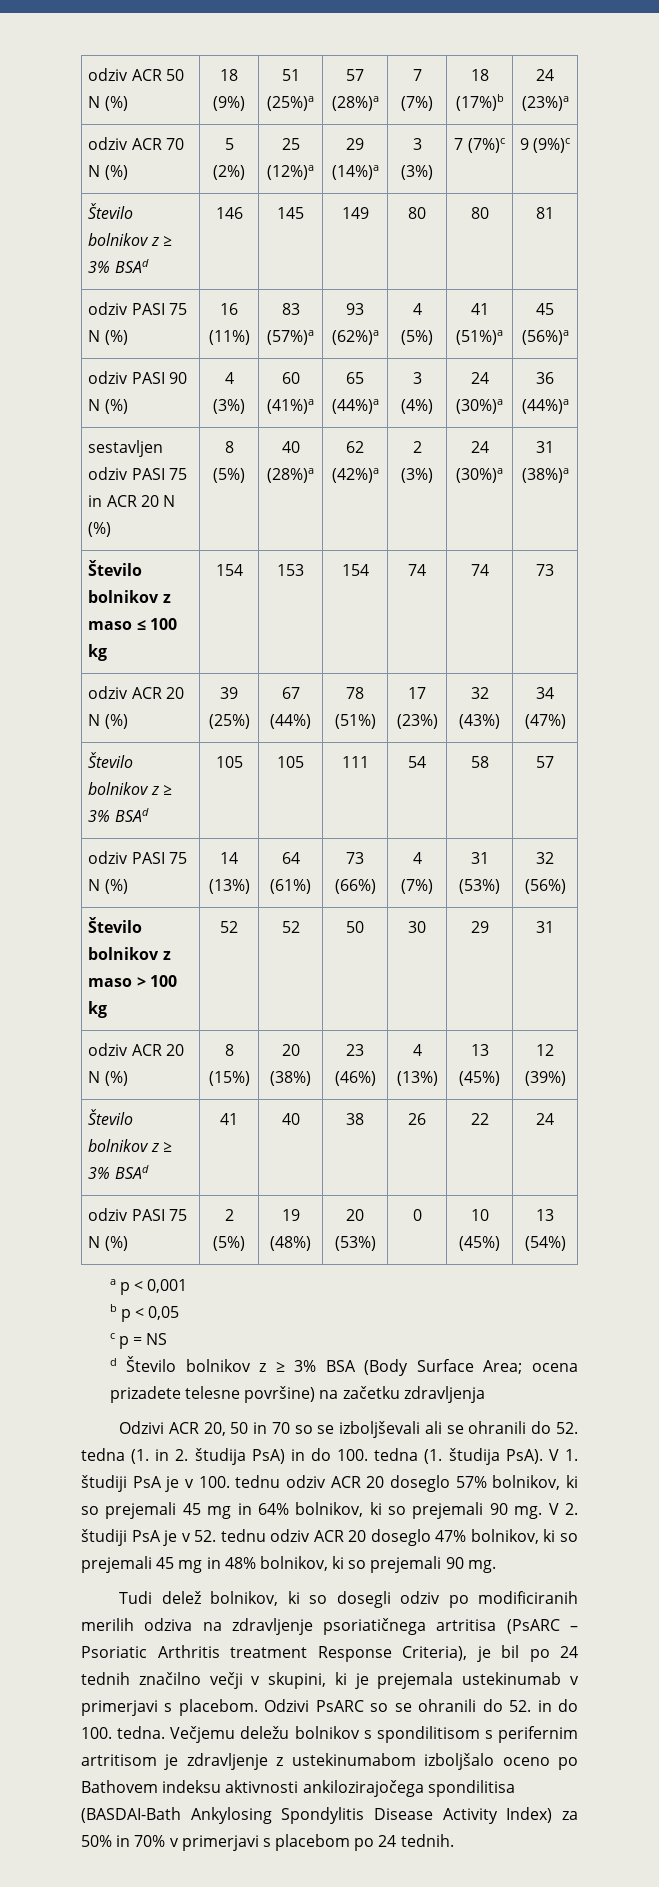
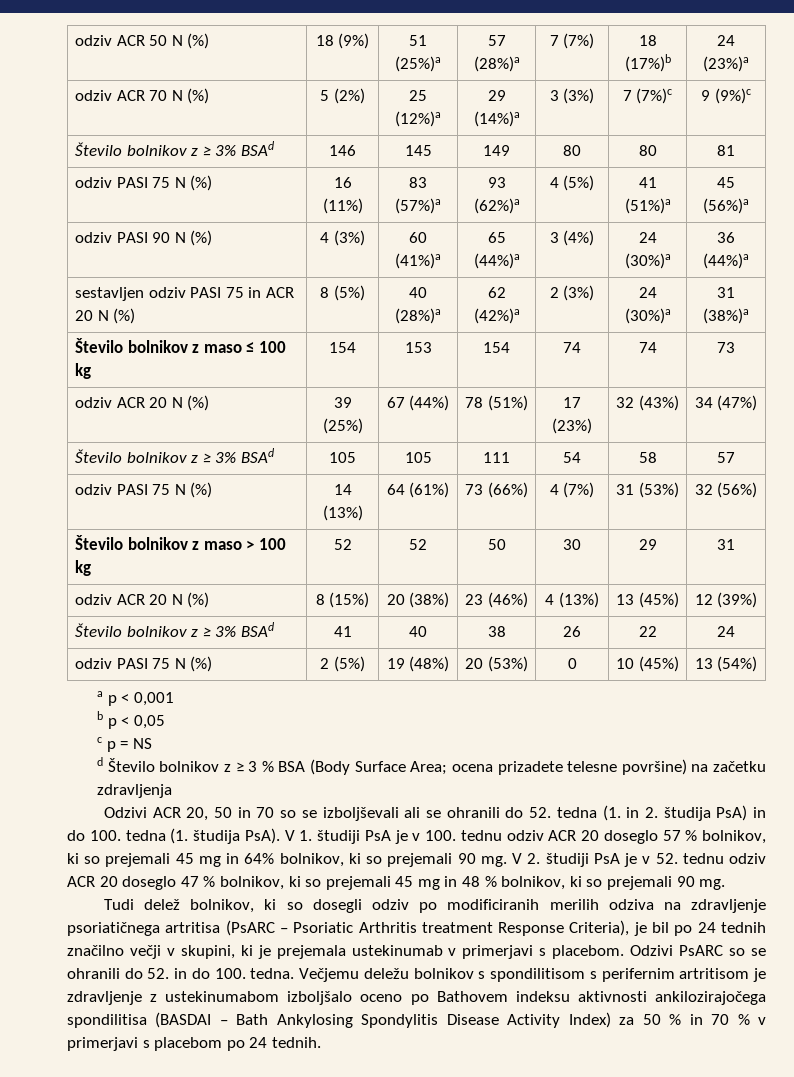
- d Število bolnikov z ≥ 3% BSA (Body Surface Area; ocena prizadete telesne površine) na začetku zdravljenja
+ d Število bolnikov z ≥ 3 % BSA (Body Surface Area; ocena prizadete telesne površine) na začetku zdravljenja
- V 1. študiji PsA je v 100. tednu odziv ACR 20 doseglo 57% bolnikov, ki so prejemali 45 mg in 64% bolnikov, ki so prejemali 90 mg.
+ V 1. študiji PsA je v 100. tednu odziv ACR 20 doseglo 57 % bolnikov, ki so prejemali 45 mg in 64% bolnikov, ki so prejemali 90 mg.
- V 2. študiji PsA je v 52. tednu odziv ACR 20 doseglo 47% bolnikov, ki so prejemali 45 mg in 48% bolnikov, ki so prejemali 90 mg.
+ V 2. študiji PsA je v 52. tednu odziv ACR 20 doseglo 47 % bolnikov, ki so prejemali 45 mg in 48 % bolnikov, ki so prejemali 90 mg.
- Večjemu deležu bolnikov s spondilitisom s perifernim artritisom je zdravljenje z ustekinumabom izboljšalo oceno po Bathovem indeksu aktivnosti ankilozirajočega spondilitisa (BASDAI-Bath Ankylosing Spondylitis Disease Activity Index) za 50% in 70% v primerjavi s placebom po 24 tednih.
+ Večjemu deležu bolnikov s spondilitisom s perifernim artritisom je zdravljenje z ustekinumabom izboljšalo oceno po Bathovem indeksu aktivnosti ankilozirajočega spondilitisa (BASDAI – Bath Ankylosing Spondylitis Disease Activity Index) za 50 % in 70 % v primerjavi s placebom po 24 tednih.

